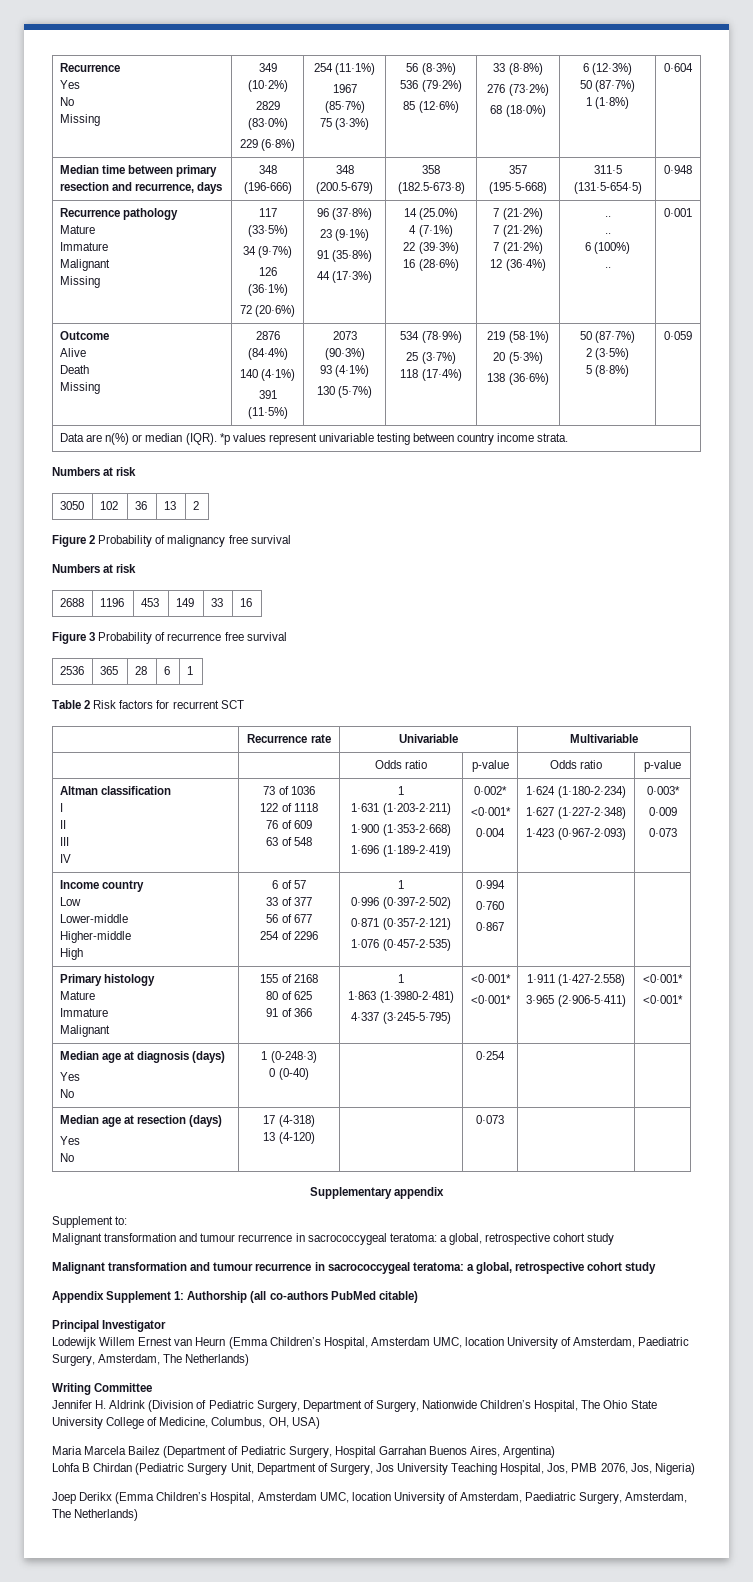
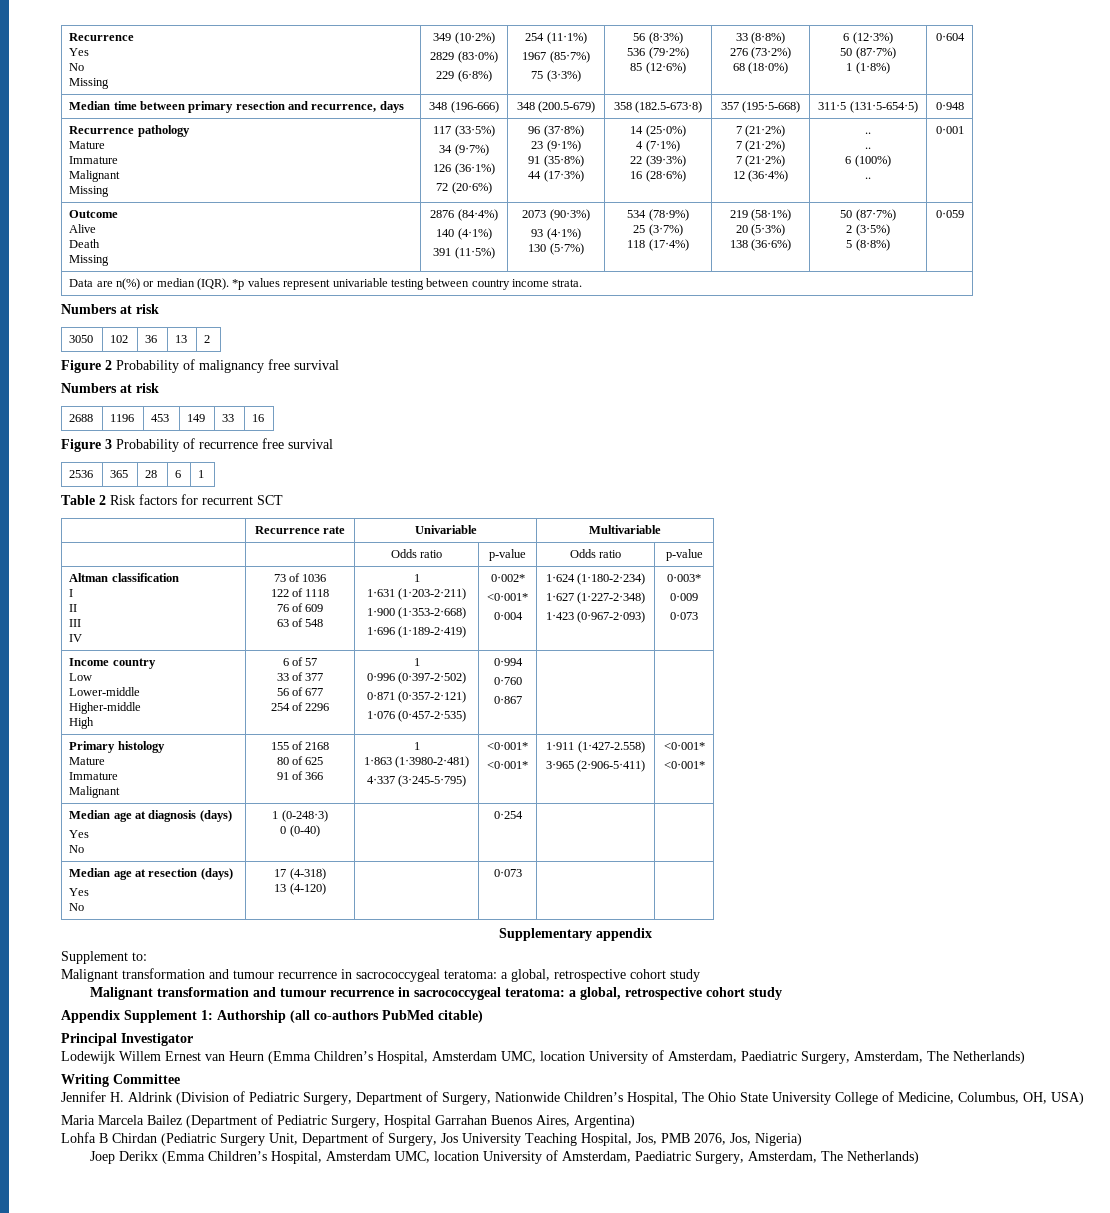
- 14 (25.0%)
+ 14 (25·0%)

